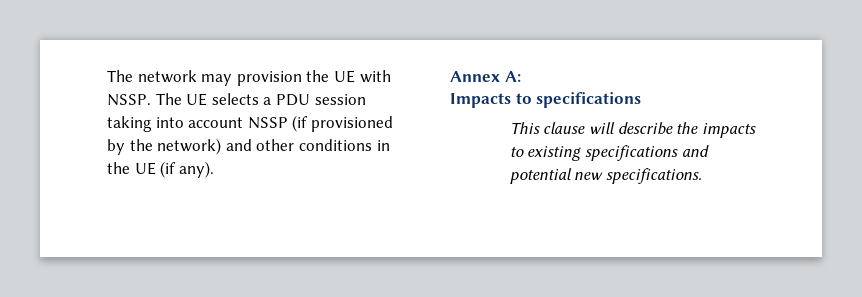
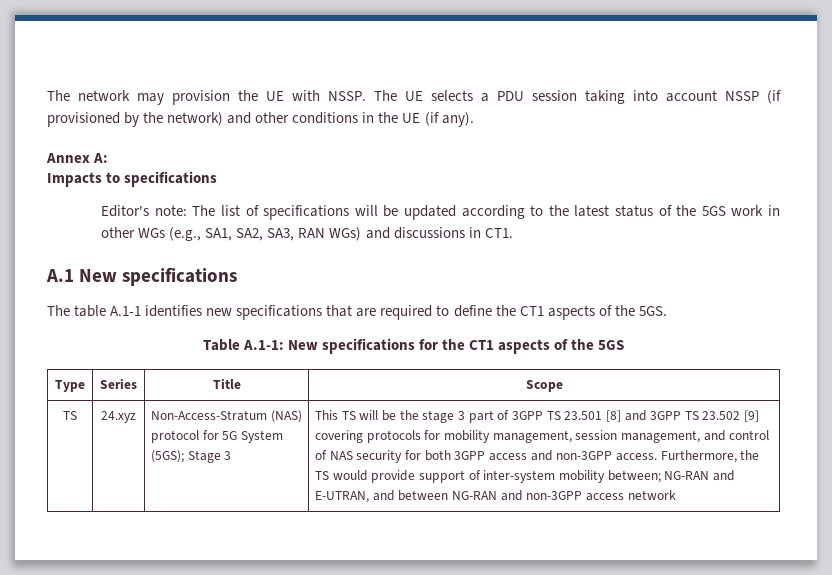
- This clause will describe the impacts to existing specifications and potential new specifications.
+ Editor's note: The list of specifications will be updated according to the latest status of the 5GS work in other WGs (e.g., SA1, SA2, SA3, RAN WGs) and discussions in CT1.
+ A.1 New specifications
+ The table A.1-1 identifies new specifications that are required to define the CT1 aspects of the 5GS.
+ Table A.1-1: New specifications for the CT1 aspects of the 5GS
+ Type | Series | Title | Scope
+ TS | 24.xyz | Non-Access-Stratum (NAS) protocol for 5G System (5GS); Stage 3 | This TS will be the stage 3 part of 3GPP TS 23.501 [8] and 3GPP TS 23.502 [9] covering protocols for mobility management, session management, and control of NAS security for both 3GPP access and non-3GPP access. Furthermore, the TS would provide support of inter-system mobility between; NG-RAN and E-UTRAN, and between NG-RAN and non-3GPP access network

